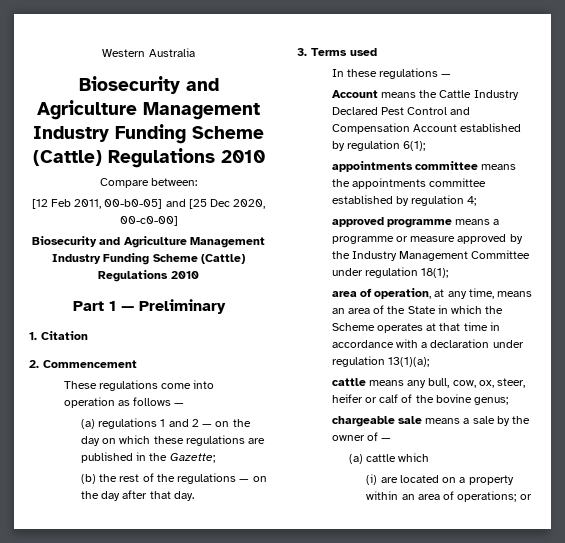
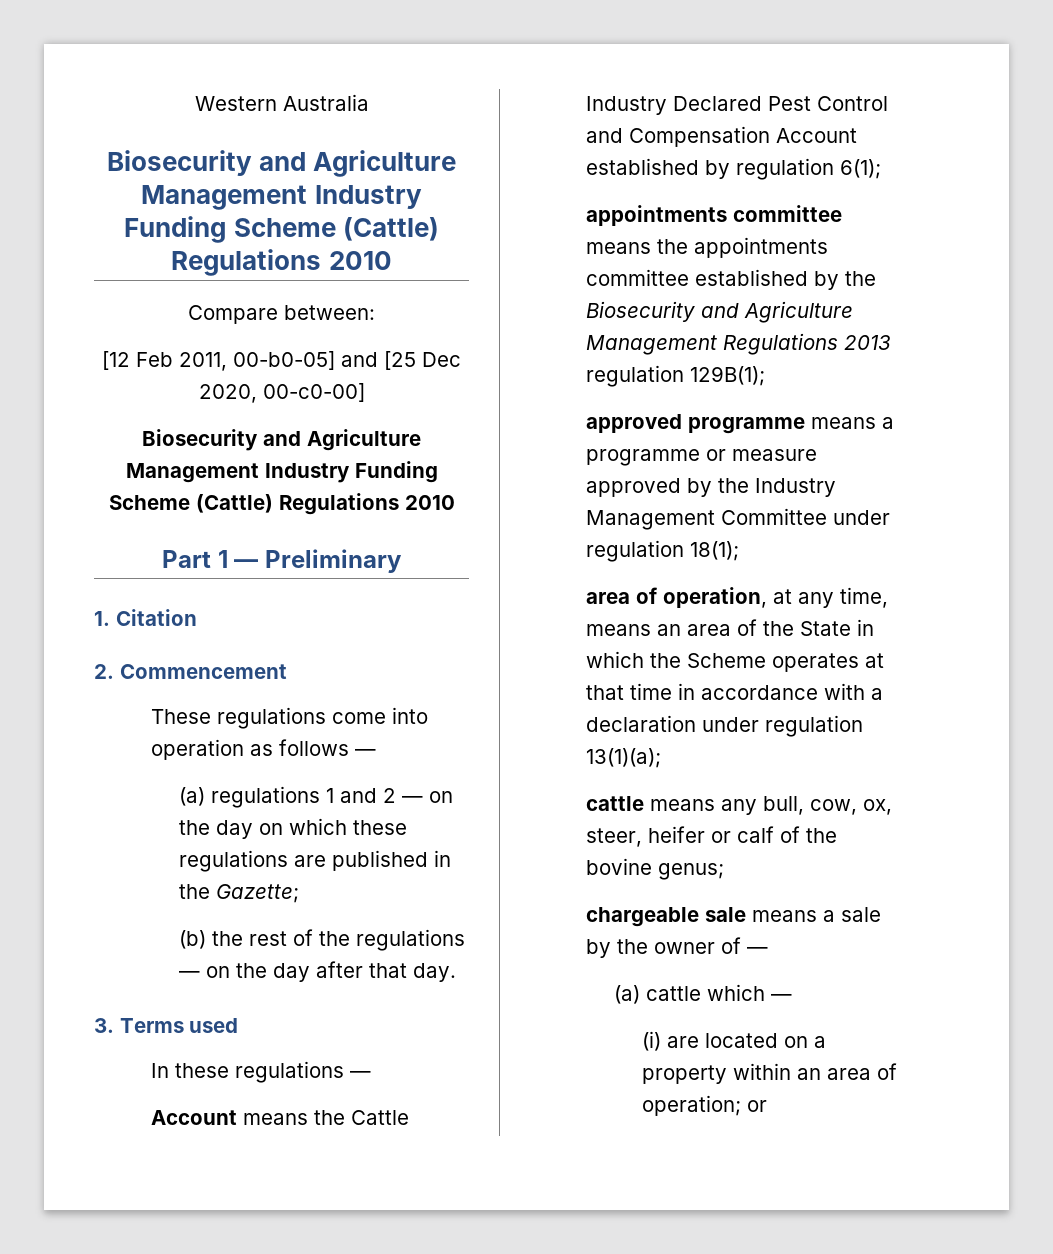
- appointments committee means the appointments committee established by regulation 4;
+ appointments committee means the appointments committee established by the Biosecurity and Agriculture Management Regulations 2013 regulation 129B(1);
- (a) cattle which
+ (a) cattle which —
- (i) are located on a property within an area of operations; or
+ (i) are located on a property within an area of operation; or

